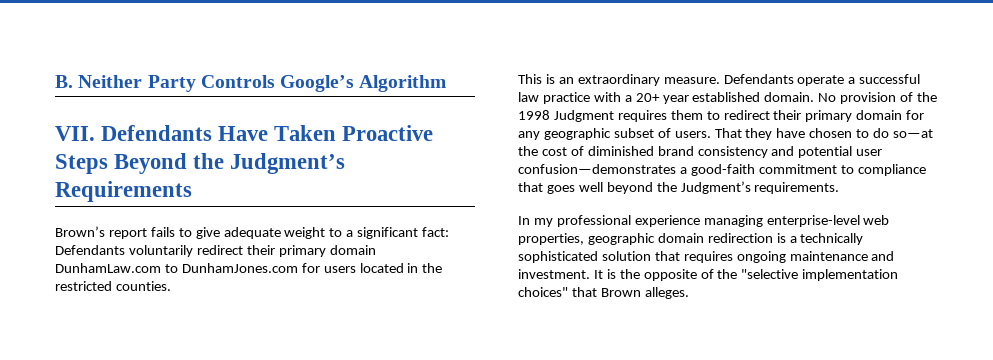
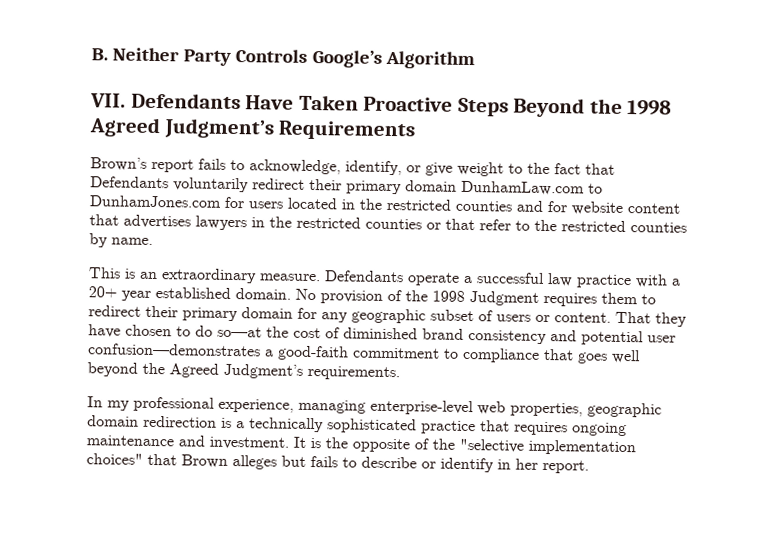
- VII. Defendants Have Taken Proactive Steps Beyond the Judgment’s Requirements
+ VII. Defendants Have Taken Proactive Steps Beyond the 1998 Agreed Judgment’s Requirements
- Brown’s report fails to give adequate weight to a significant fact: Defendants voluntarily redirect their primary domain DunhamLaw.com to DunhamJones.com for users located in the restricted counties.
+ Brown’s report fails to acknowledge, identify, or give weight to the fact that Defendants voluntarily redirect their primary domain DunhamLaw.com to DunhamJones.com for users located in the restricted counties and for website content that advertises lawyers in the restricted counties or that refer to the restricted counties by name.
- No provision of the 1998 Judgment requires them to redirect their primary domain for any geographic subset of users.
+ No provision of the 1998 Judgment requires them to redirect their primary domain for any geographic subset of users or content.
- That they have chosen to do so—at the cost of diminished brand consistency and potential user confusion—demonstrates a good-faith commitment to compliance that goes well beyond the Judgment’s requirements.
+ That they have chosen to do so—at the cost of diminished brand consistency and potential user confusion—demonstrates a good-faith commitment to compliance that goes well beyond the Agreed Judgment’s requirements.
- In my professional experience managing enterprise-level web properties, geographic domain redirection is a technically sophisticated solution that requires ongoing maintenance and investment.
+ In my professional experience, managing enterprise-level web properties, geographic domain redirection is a technically sophisticated practice that requires ongoing maintenance and investment.
- It is the opposite of the "selective implementation choices" that Brown alleges.
+ It is the opposite of the "selective implementation choices" that Brown alleges but fails to describe or identify in her report.

